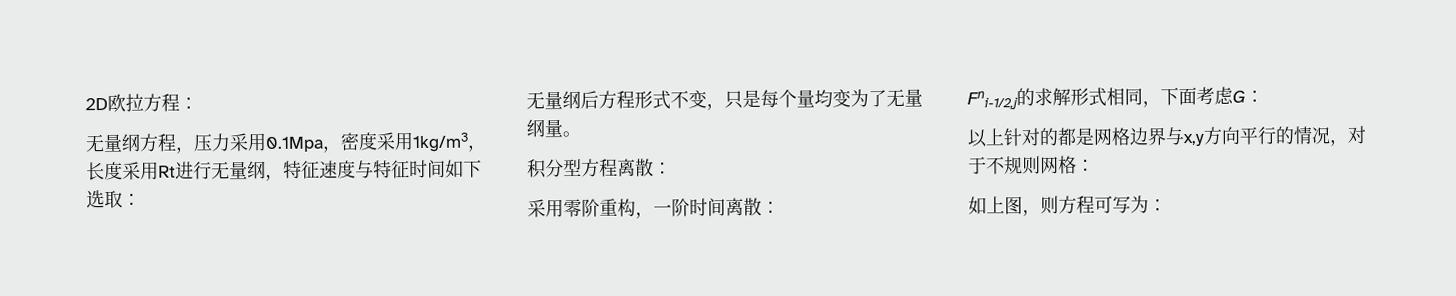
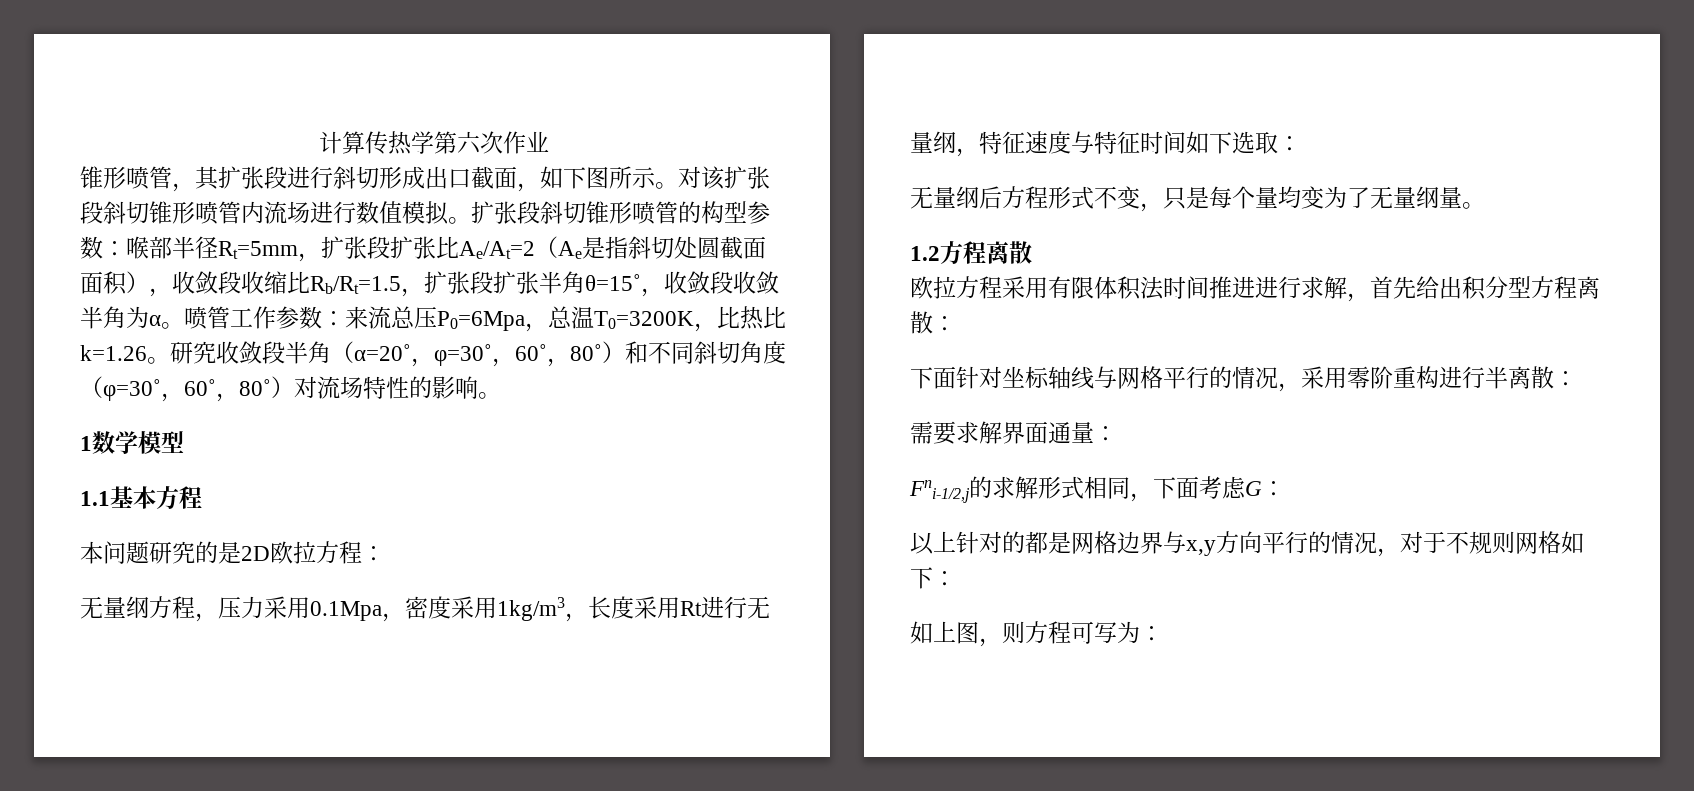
- 2D欧拉方程：
+ 计算传热学第六次作业
+ 锥形喷管，其扩张段进行斜切形成出口截面，如下图所示。对该扩张段斜切锥形喷管内流场进行数值模拟。扩张段斜切锥形喷管的构型参数：喉部半径Rt=5mm，扩张段扩张比Ae/At=2（Ae是指斜切处圆截面面积），收敛段收缩比Rb/Rt=1.5，扩张段扩张半角θ=15˚，收敛段收敛半角为α。喷管工作参数：来流总压P0=6Mpa，总温T0=3200K，比热比k=1.26。研究收敛段半角（α=20˚，φ=30˚，60˚，80˚）和不同斜切角度（φ=30˚，60˚，80˚）对流场特性的影响。
+ 1数学模型
+ 1.1基本方程
+ 本问题研究的是2D欧拉方程：
- 积分型方程离散：
- 采用零阶重构，一阶时间离散：
+ 1.2方程离散
+ 欧拉方程采用有限体积法时间推进进行求解，首先给出积分型方程离散：
+ 下面针对坐标轴线与网格平行的情况，采用零阶重构进行半离散：
+ 需要求解界面通量：
- 以上针对的都是网格边界与x,y方向平行的情况，对于不规则网格：
+ 以上针对的都是网格边界与x,y方向平行的情况，对于不规则网格如下：

